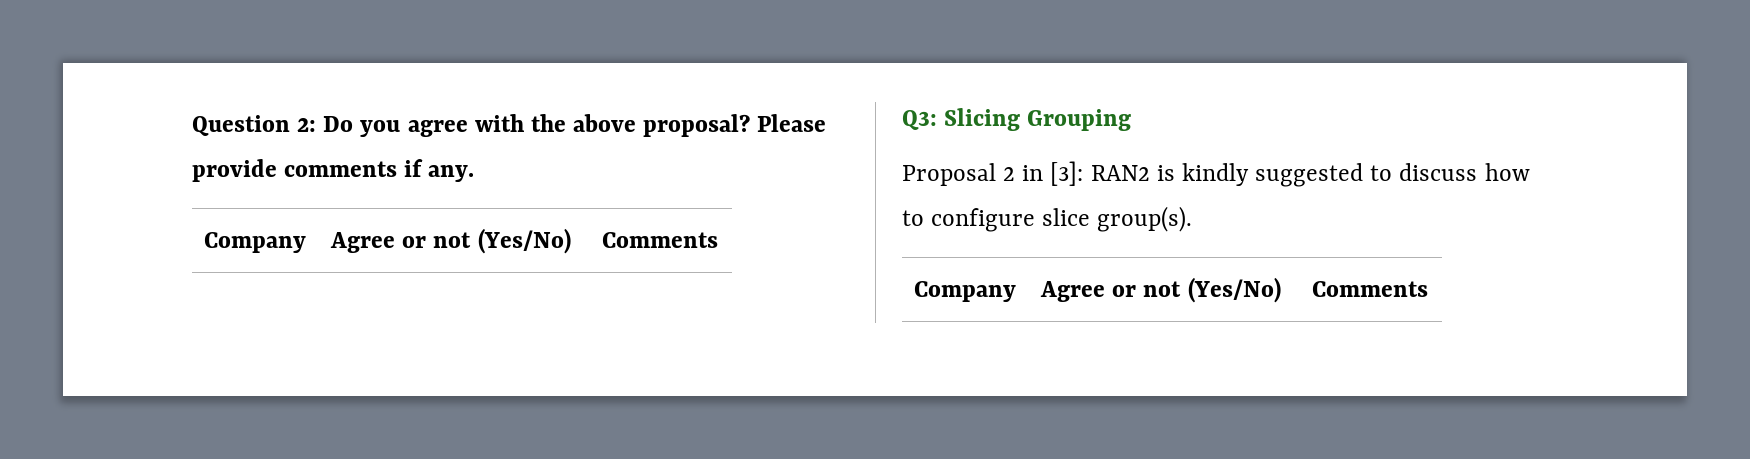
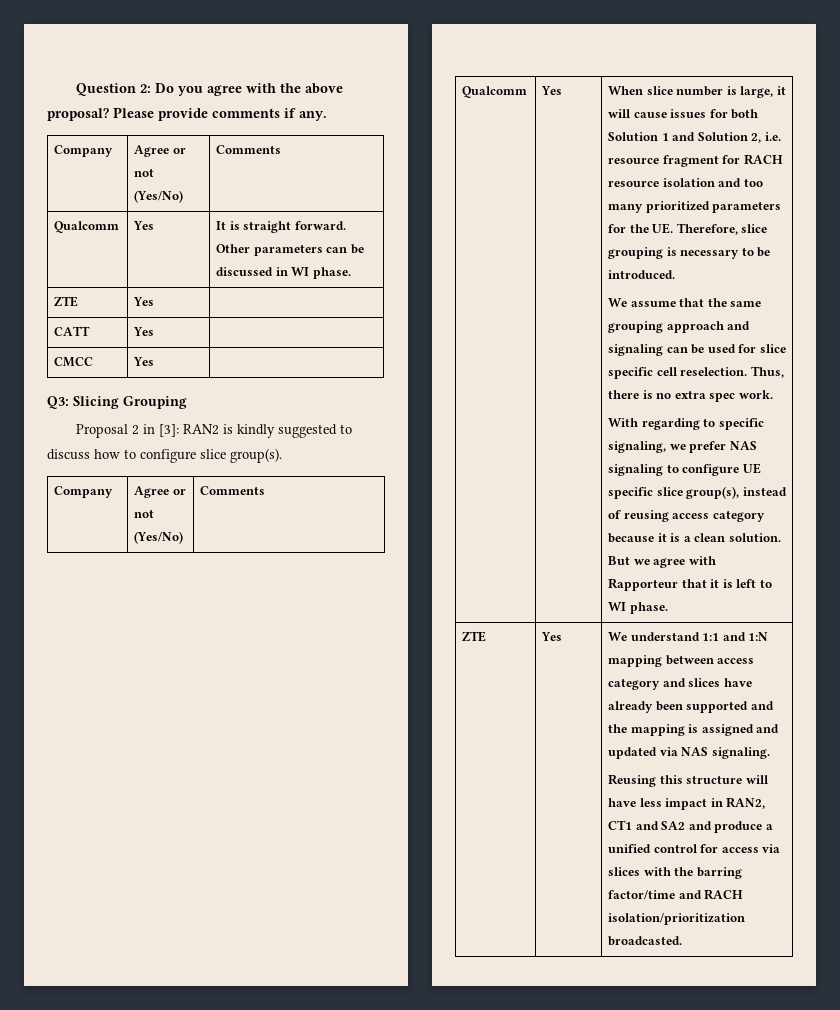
+ Qualcomm | Yes | It is straight forward. Other parameters can be discussed in WI phase.
+ ZTE | Yes |
+ CATT | Yes |
+ CMCC | Yes |
+ Qualcomm | Yes | When slice number is large, it will cause issues for both Solution 1 and Solution 2, i.e. resource fragment for RACH resource isolation and too many prioritized parameters for the UE. Therefore, slice grouping is necessary to be introduced.
+ We assume that the same grouping approach and signaling can be used for slice specific cell reselection. Thus, there is no extra spec work.
+ With regarding to specific signaling, we prefer NAS signaling to configure UE specific slice group(s), instead of reusing access category because it is a clean solution. But we agree with Rapporteur that it is left to WI phase.
+ ZTE | Yes | We understand 1:1 and 1:N mapping between access category and slices have already been supported and the mapping is assigned and updated via NAS signaling.
+ Reusing this structure will have less impact in RAN2, CT1 and SA2 and produce a unified control for access via slices with the barring factor/time and RACH isolation/prioritization broadcasted.

